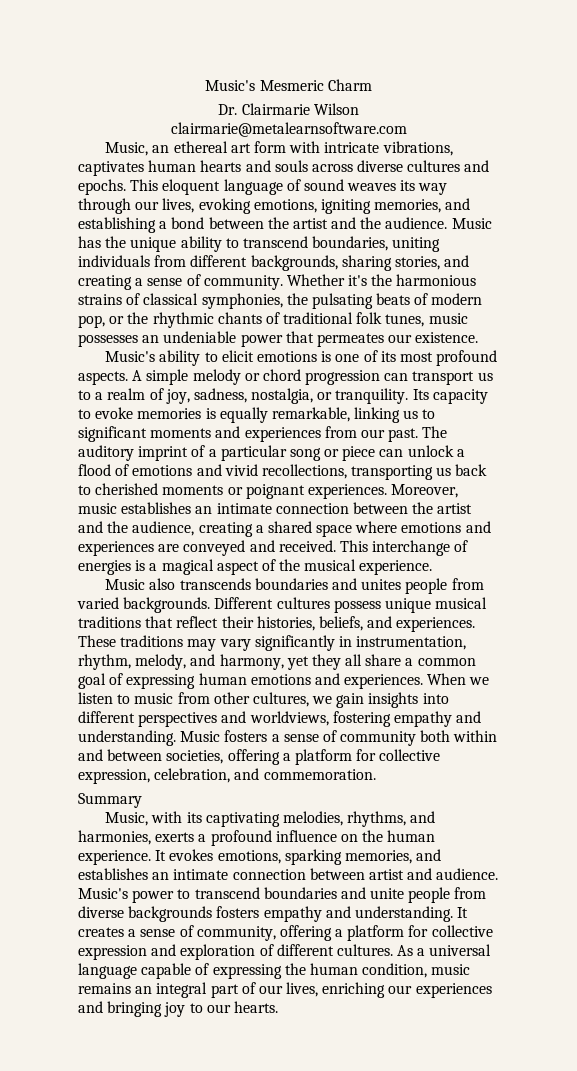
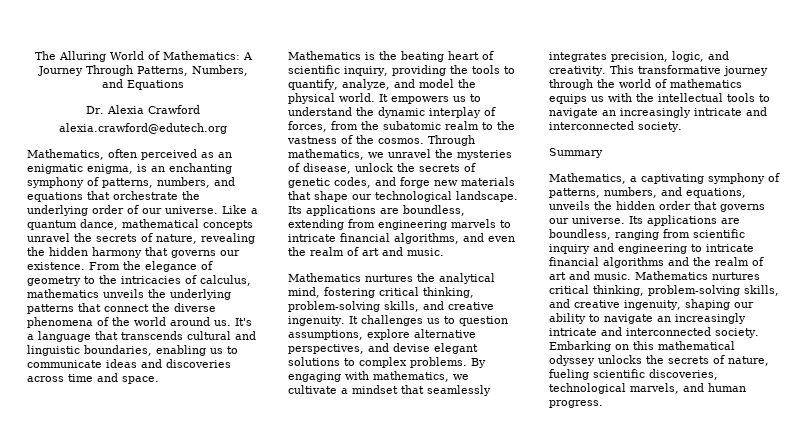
- Music's Mesmeric Charm
- Dr. Clairmarie Wilson
- clairmarie@metalearnsoftware.com
- Music, an ethereal art form with intricate vibrations, captivates human hearts and souls across diverse cultures and epochs. This eloquent language of sound weaves its way through our lives, evoking emotions, igniting memories, and establishing a bond between the artist and the audience. Music has the unique ability to transcend boundaries, uniting individuals from different backgrounds, sharing stories, and creating a sense of community. Whether it's the harmonious strains of classical symphonies, the pulsating beats of modern pop, or the rhythmic chants of traditional folk tunes, music possesses an undeniable power that permeates our existence.
- Music's ability to elicit emotions is one of its most profound aspects. A simple melody or chord progression can transport us to a realm of joy, sadness, nostalgia, or tranquility. Its capacity to evoke memories is equally remarkable, linking us to significant moments and experiences from our past. The auditory imprint of a particular song or piece can unlock a flood of emotions and vivid recollections, transporting us back to cherished moments or poignant experiences. Moreover, music establishes an intimate connection between the artist and the audience, creating a shared space where emotions and experiences are conveyed and received. This interchange of energies is a magical aspect of the musical experience.
- Music also transcends boundaries and unites people from varied backgrounds. Different cultures possess unique musical traditions that reflect their histories, beliefs, and experiences. These traditions may vary significantly in instrumentation, rhythm, melody, and harmony, yet they all share a common goal of expressing human emotions and experiences. When we listen to music from other cultures, we gain insights into different perspectives and worldviews, fostering empathy and understanding. Music fosters a sense of community both within and between societies, offering a platform for collective expression, celebration, and commemoration.
+ The Alluring World of Mathematics: A Journey Through Patterns, Numbers, and Equations
+ Dr. Alexia Crawford
+ alexia.crawford@edutech.org
+ Mathematics, often perceived as an enigmatic enigma, is an enchanting symphony of patterns, numbers, and equations that orchestrate the underlying order of our universe. Like a quantum dance, mathematical concepts unravel the secrets of nature, revealing the hidden harmony that governs our existence. From the elegance of geometry to the intricacies of calculus, mathematics unveils the underlying patterns that connect the diverse phenomena of the world around us. It's a language that transcends cultural and linguistic boundaries, enabling us to communicate ideas and discoveries across time and space.
+ Mathematics is the beating heart of scientific inquiry, providing the tools to quantify, analyze, and model the physical world. It empowers us to understand the dynamic interplay of forces, from the subatomic realm to the vastness of the cosmos. Through mathematics, we unravel the mysteries of disease, unlock the secrets of genetic codes, and forge new materials that shape our technological landscape. Its applications are boundless, extending from engineering marvels to intricate financial algorithms, and even the realm of art and music.
+ Mathematics nurtures the analytical mind, fostering critical thinking, problem-solving skills, and creative ingenuity. It challenges us to question assumptions, explore alternative perspectives, and devise elegant solutions to complex problems. By engaging with mathematics, we cultivate a mindset that seamlessly integrates precision, logic, and creativity. This transformative journey through the world of mathematics equips us with the intellectual tools to navigate an increasingly intricate and interconnected society.
  Summary
- Music, with its captivating melodies, rhythms, and harmonies, exerts a profound influence on the human experience. It evokes emotions, sparking memories, and establishes an intimate connection between artist and audience. Music's power to transcend boundaries and unite people from diverse backgrounds fosters empathy and understanding. It creates a sense of community, offering a platform for collective expression and exploration of different cultures. As a universal language capable of expressing the human condition, music remains an integral part of our lives, enriching our experiences and bringing joy to our hearts.
+ Mathematics, a captivating symphony of patterns, numbers, and equations, unveils the hidden order that governs our universe. Its applications are boundless, ranging from scientific inquiry and engineering to intricate financial algorithms and the realm of art and music. Mathematics nurtures critical thinking, problem-solving skills, and creative ingenuity, shaping our ability to navigate an increasingly intricate and interconnected society. Embarking on this mathematical odyssey unlocks the secrets of nature, fueling scientific discoveries, technological marvels, and human progress.

